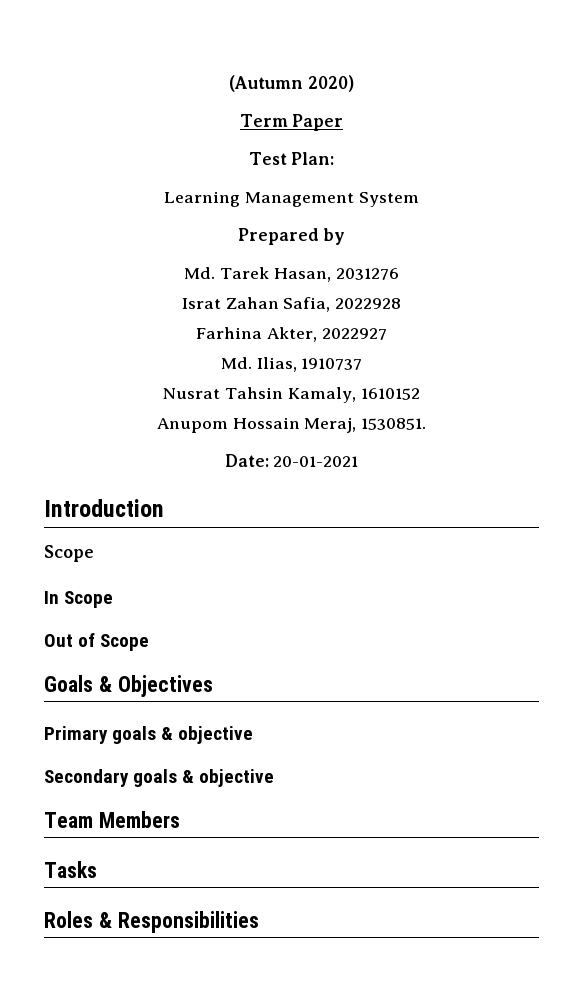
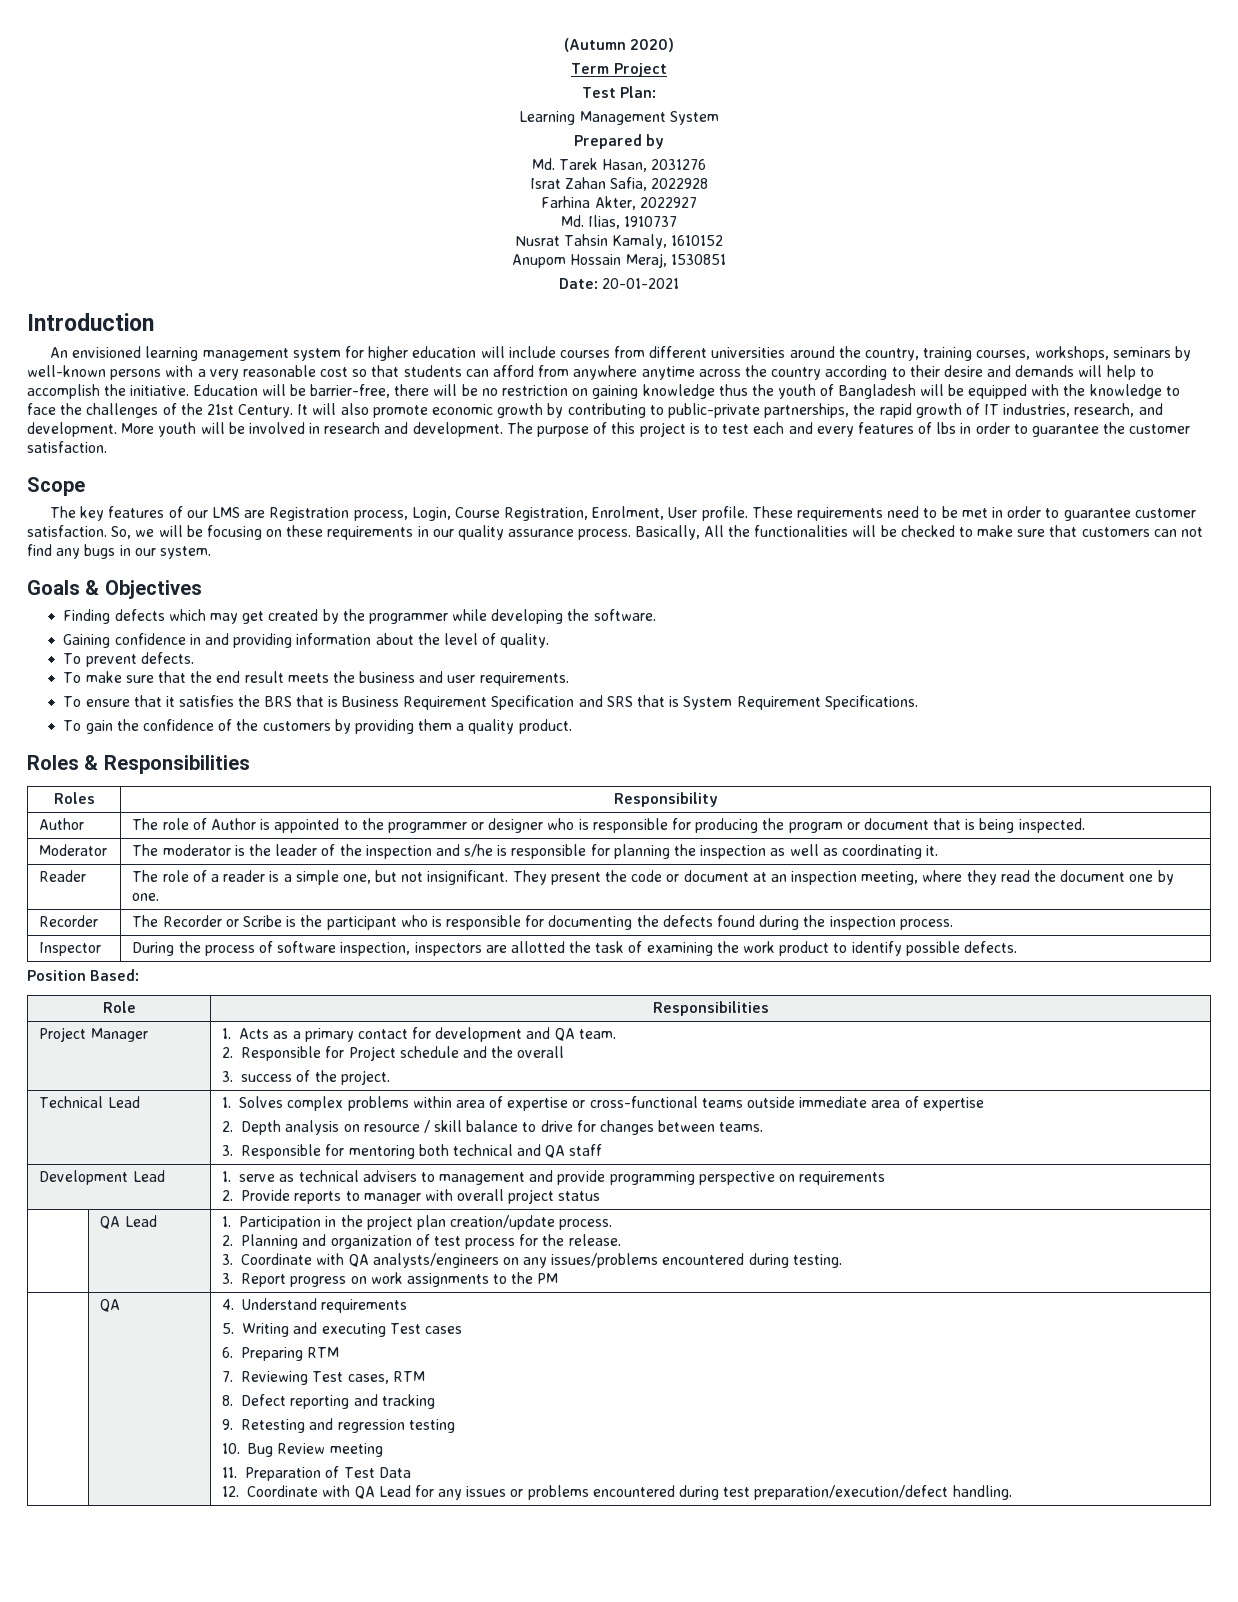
- Term Paper
+ Term Project
- Anupom Hossain Meraj, 1530851.
+ Anupom Hossain Meraj, 1530851
  Introduction
+ An envisioned learning management system for higher education will include courses from different universities around the country, training courses, workshops, seminars by well-known persons with a very reasonable cost so that students can afford from anywhere anytime across the country according to their desire and demands will help to accomplish the initiative. Education will be barrier-free, there will be no restriction on gaining knowledge thus the youth of Bangladesh will be equipped with the knowledge to face the challenges of the 21st Century. It will also promote economic growth by contributing to public-private partnerships, the rapid growth of IT industries, research, and development. More youth will be involved in research and development. The purpose of this project is to test each and every features of lbs in order to guarantee the customer satisfaction.
  Scope
- In Scope
- Out of Scope
+ The key features of our LMS are Registration process, Login, Course Registration, Enrolment, User profile. These requirements need to be met in order to guarantee customer satisfaction. So, we will be focusing on these requirements in our quality assurance process. Basically, All the functionalities will be checked to make sure that customers can not find any bugs in our system.
  Goals & Objectives
- Primary goals & objective
- Secondary goals & objective
- Team Members
- Tasks
+ Finding defects which may get created by the programmer while developing the software.
+ Gaining confidence in and providing information about the level of quality.
+ To prevent defects.
+ To make sure that the end result meets the business and user requirements.
+ To ensure that it satisfies the BRS that is Business Requirement Specification and SRS that is System Requirement Specifications.
+ To gain the confidence of the customers by providing them a quality product.
  Roles & Responsibilities
+ Roles | Responsibility
+ Author | The role of Author is appointed to the programmer or designer who is responsible for producing the program or document that is being inspected.
+ Moderator | The moderator is the leader of the inspection and s/he is responsible for planning the inspection as well as coordinating it.
+ Reader | The role of a reader is a simple one, but not insignificant. They present the code or document at an inspection meeting, where they read the document one by one.
+ Recorder | The Recorder or Scribe is the participant who is responsible for documenting the defects found during the inspection process.
+ Inspector | During the process of software inspection, inspectors are allotted the task of examining the work product to identify possible defects.
+ Position Based:
+ Role | Responsibilities
+ Project Manager | 1. Acts as a primary contact for development and QA team.
+ 2. Responsible for Project schedule and the overall
+ 3. success of the project.
+ Technical Lead | 1. Solves complex problems within area of expertise or cross-functional teams outside immediate area of expertise
+ 2. Depth analysis on resource / skill balance to drive for changes between teams.
+ 3. Responsible for mentoring both technical and QA staff
+ Development Lead | 1. serve as technical advisers to management and provide programming perspective on requirements
+ 2. Provide reports to manager with overall project status
+ | QA Lead | 1. Participation in the project plan creation/update process.
+ 2. Planning and organization of test process for the release.
+ 3. Coordinate with QA analysts/engineers on any issues/problems encountered during testing.
+ 3. Report progress on work assignments to the PM
+ | QA | 4. Understand requirements
+ 5. Writing and executing Test cases
+ 6. Preparing RTM
+ 7. Reviewing Test cases, RTM
+ 8. Defect reporting and tracking
+ 9. Retesting and regression testing
+ 10. Bug Review meeting
+ 11. Preparation of Test Data
+ 12. Coordinate with QA Lead for any issues or problems encountered during test preparation/execution/defect handling.

